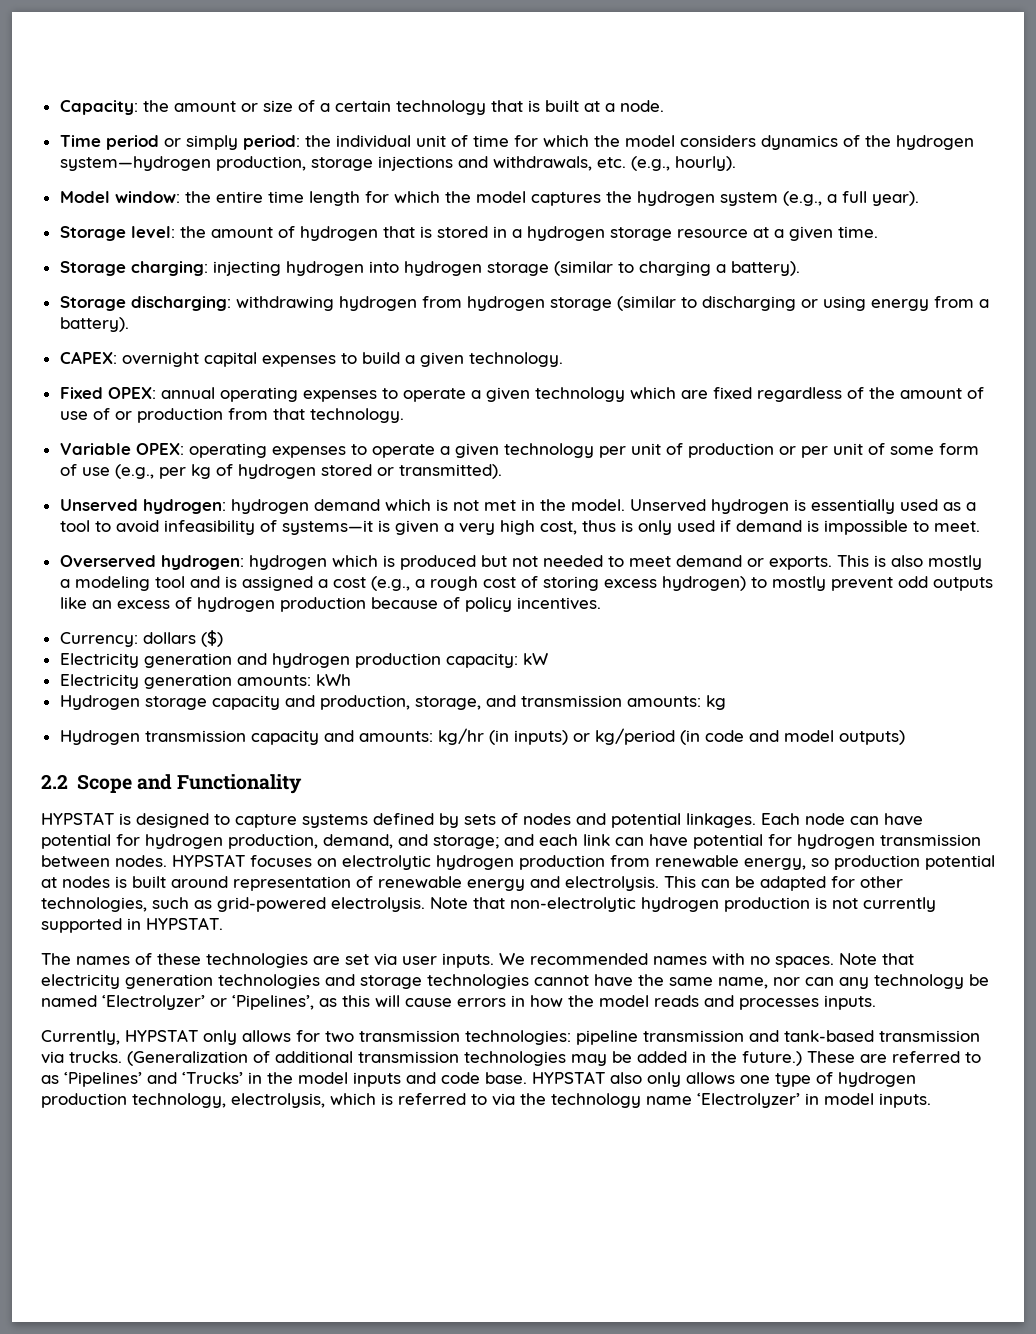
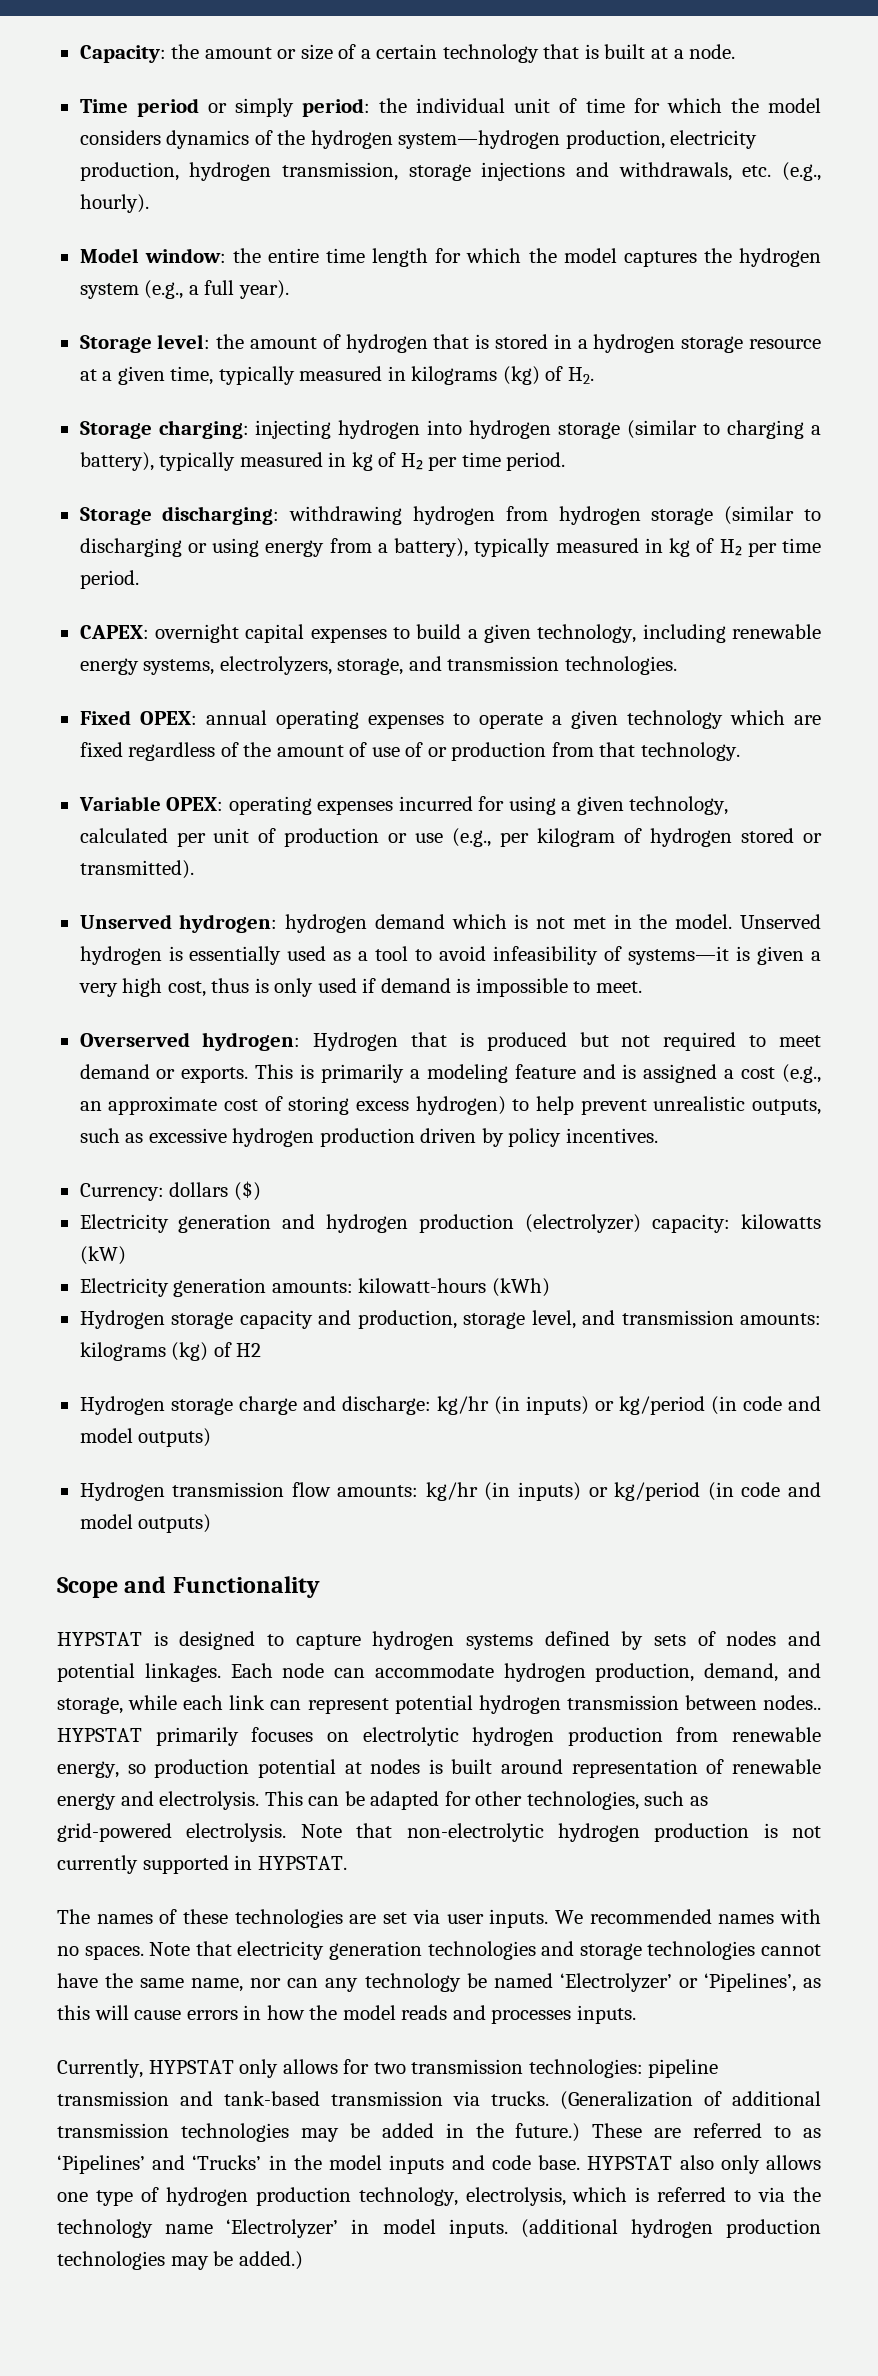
- Time period or simply period: the individual unit of time for which the model considers dynamics of the hydrogen system—hydrogen production, storage injections and withdrawals, etc. (e.g., hourly).
+ Time period or simply period: the individual unit of time for which the model considers dynamics of the hydrogen system—hydrogen production, electricity production, hydrogen transmission, storage injections and withdrawals, etc. (e.g., hourly).
- Storage level: the amount of hydrogen that is stored in a hydrogen storage resource at a given time.
+ Storage level: the amount of hydrogen that is stored in a hydrogen storage resource at a given time, typically measured in kilograms (kg) of H2.
- Storage charging: injecting hydrogen into hydrogen storage (similar to charging a battery).
+ Storage charging: injecting hydrogen into hydrogen storage (similar to charging a battery), typically measured in kg of H₂ per time period.
- Storage discharging: withdrawing hydrogen from hydrogen storage (similar to discharging or using energy from a battery).
+ Storage discharging: withdrawing hydrogen from hydrogen storage (similar to discharging or using energy from a battery), typically measured in kg of H₂ per time period.
- CAPEX: overnight capital expenses to build a given technology.
+ CAPEX: overnight capital expenses to build a given technology, including renewable energy systems, electrolyzers, storage, and transmission technologies.
- Variable OPEX: operating expenses to operate a given technology per unit of production or per unit of some form of use (e.g., per kg of hydrogen stored or transmitted).
+ Variable OPEX: operating expenses incurred for using a given technology, calculated per unit of production or use (e.g., per kilogram of hydrogen stored or transmitted).
- Overserved hydrogen: hydrogen which is produced but not needed to meet demand or exports.
+ Overserved hydrogen: Hydrogen that is produced but not required to meet demand or exports.
- This is also mostly a modeling tool and is assigned a cost (e.g., a rough cost of storing excess hydrogen) to mostly prevent odd outputs like an excess of hydrogen production because of policy incentives.
+ This is primarily a modeling feature and is assigned a cost (e.g., an approximate cost of storing excess hydrogen) to help prevent unrealistic outputs, such as excessive hydrogen production driven by policy incentives.
- Electricity generation and hydrogen production capacity: kW
+ Electricity generation and hydrogen production (electrolyzer) capacity: kilowatts (kW)
- Electricity generation amounts: kWh
+ Electricity generation amounts: kilowatt-hours (kWh)
- Hydrogen storage capacity and production, storage, and transmission amounts: kg
+ Hydrogen storage capacity and production, storage level, and transmission amounts: kilograms (kg) of H2
+ Hydrogen storage charge and discharge: kg/hr (in inputs) or kg/period (in code and model outputs)
- Hydrogen transmission capacity and amounts: kg/hr (in inputs) or kg/period (in code and model outputs)
+ Hydrogen transmission flow amounts: kg/hr (in inputs) or kg/period (in code and model outputs)
- 2.2 Scope and Functionality
+ Scope and Functionality
- HYPSTAT is designed to capture systems defined by sets of nodes and potential linkages.
+ HYPSTAT is designed to capture hydrogen systems defined by sets of nodes and potential linkages.
- Each node can have potential for hydrogen production, demand, and storage; and each link can have potential for hydrogen transmission between nodes. HYPSTAT focuses on electrolytic hydrogen production from renewable energy, so production potential at nodes is built around representation of renewable energy and electrolysis.
+ Each node can accommodate hydrogen production, demand, and storage, while each link can represent potential hydrogen transmission between nodes.. HYPSTAT primarily focuses on electrolytic hydrogen production from renewable energy, so production potential at nodes is built around representation of renewable energy and electrolysis.
+ (additional hydrogen production technologies may be added.)

